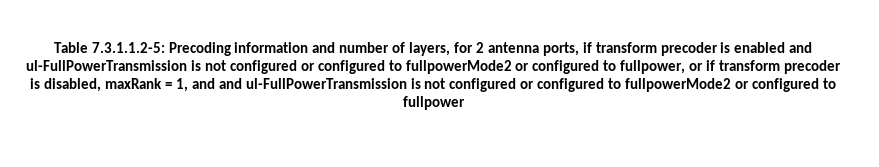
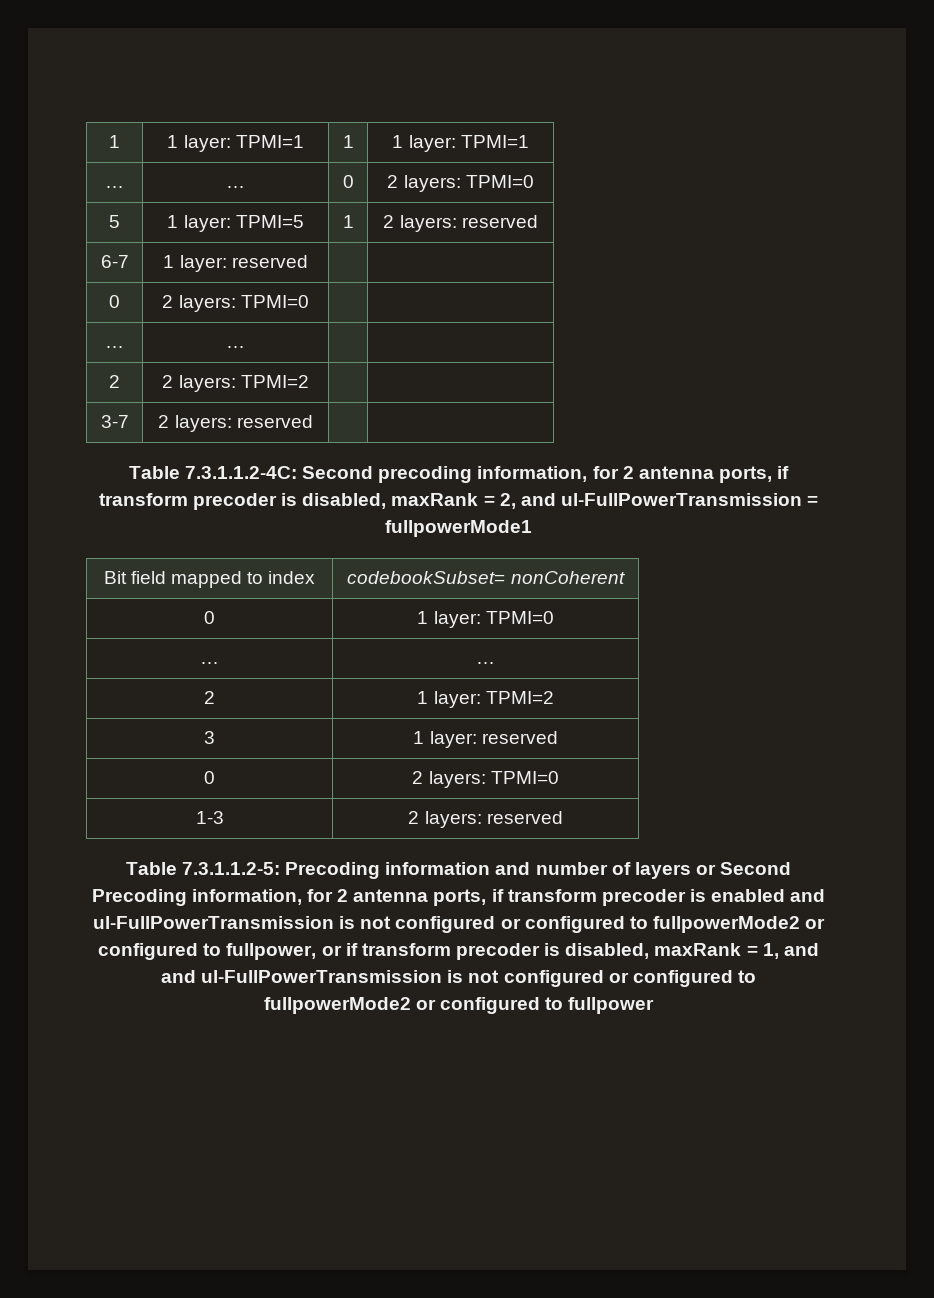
+ 1 | 1 layer: TPMI=1 | 1 | 1 layer: TPMI=1
+ … | … | 0 | 2 layers: TPMI=0
+ 5 | 1 layer: TPMI=5 | 1 | 2 layers: reserved
+ 6-7 | 1 layer: reserved | |
+ 0 | 2 layers: TPMI=0 | |
+ … | … | |
+ 2 | 2 layers: TPMI=2 | |
+ 3-7 | 2 layers: reserved | |
+ Table 7.3.1.1.2-4C: Second precoding information, for 2 antenna ports, if transform precoder is disabled, maxRank = 2, and ul-FullPowerTransmission = fullpowerMode1
+ Bit field mapped to index | codebookSubset= nonCoherent
+ 0 | 1 layer: TPMI=0
+ … | …
+ 2 | 1 layer: TPMI=2
+ 3 | 1 layer: reserved
+ 0 | 2 layers: TPMI=0
+ 1-3 | 2 layers: reserved
- Table 7.3.1.1.2-5: Precoding information and number of layers, for 2 antenna ports, if transform precoder is enabled and ul-FullPowerTransmission is not configured or configured to fullpowerMode2 or configured to fullpower, or if transform precoder is disabled, maxRank = 1, and and ul-FullPowerTransmission is not configured or configured to fullpowerMode2 or configured to fullpower
+ Table 7.3.1.1.2-5: Precoding information and number of layers or Second Precoding information, for 2 antenna ports, if transform precoder is enabled and ul-FullPowerTransmission is not configured or configured to fullpowerMode2 or configured to fullpower, or if transform precoder is disabled, maxRank = 1, and and ul-FullPowerTransmission is not configured or configured to fullpowerMode2 or configured to fullpower

